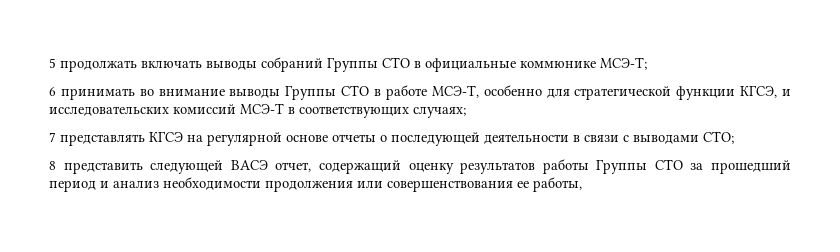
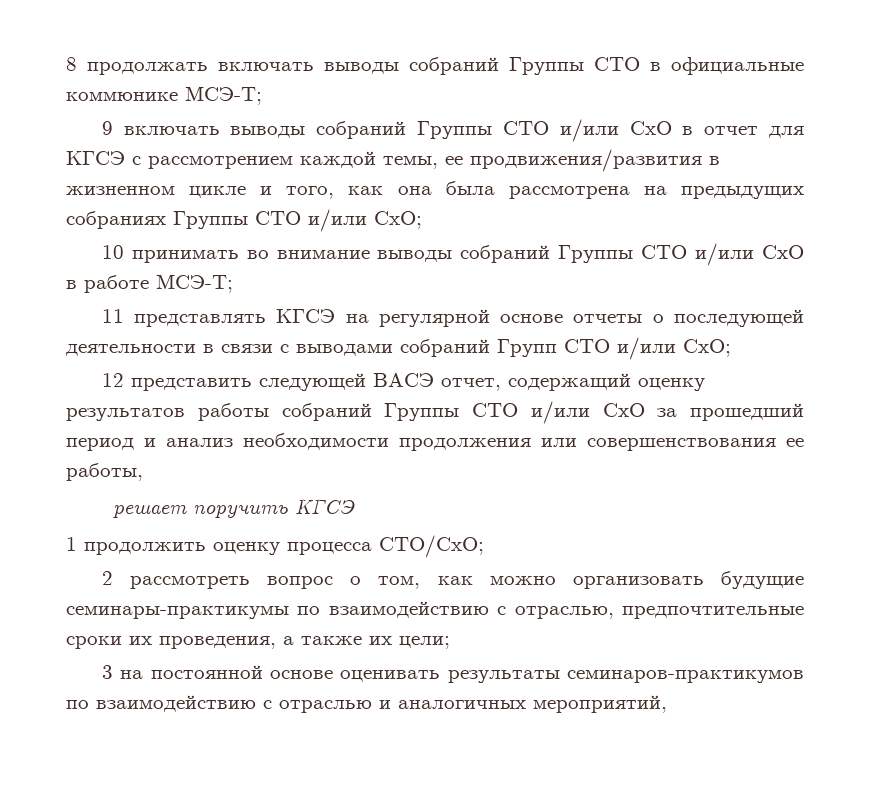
- 5 продолжать включать выводы собраний Группы СТО в официальные коммюнике МСЭ-Т;
+ 8 продолжать включать выводы собраний Группы СТО в официальные коммюнике МСЭ-Т;
- 6 принимать во внимание выводы Группы СТО в работе МСЭ-Т, особенно для стратегической функции КГСЭ, и исследовательских комиссий МСЭ-Т в соответствующих случаях;
- 7 представлять КГСЭ на регулярной основе отчеты о последующей деятельности в связи с выводами СТО;
- 8 представить следующей ВАСЭ отчет, содержащий оценку результатов работы Группы СТО за прошедший период и анализ необходимости продолжения или совершенствования ее работы,
+ 9 включать выводы собраний Группы CTO и/или CxO в отчет для КГСЭ с рассмотрением каждой темы, ее продвижения/развития в жизненном цикле и того, как она была рассмотрена на предыдущих собраниях Группы CTO и/или CxO;
+ 10 принимать во внимание выводы собраний Группы СТО и/или СхО в работе МСЭ-Т;
+ 11 представлять КГСЭ на регулярной основе отчеты о последующей деятельности в связи с выводами собраний Групп СТО и/или СхО;
+ 12 представить следующей ВАСЭ отчет, содержащий оценку результатов работы собраний Группы СТО и/или СхО за прошедший период и анализ необходимости продолжения или совершенствования ее работы,
+ решает поручить КГСЭ
+ 1 продолжить оценку процесса CTO/CxO;
+ 2 рассмотреть вопрос о том, как можно организовать будущие семинары-практикумы по взаимодействию с отраслью, предпочтительные сроки их проведения, а также их цели;
+ 3 на постоянной основе оценивать результаты семинаров-практикумов по взаимодействию с отраслью и аналогичных мероприятий,

